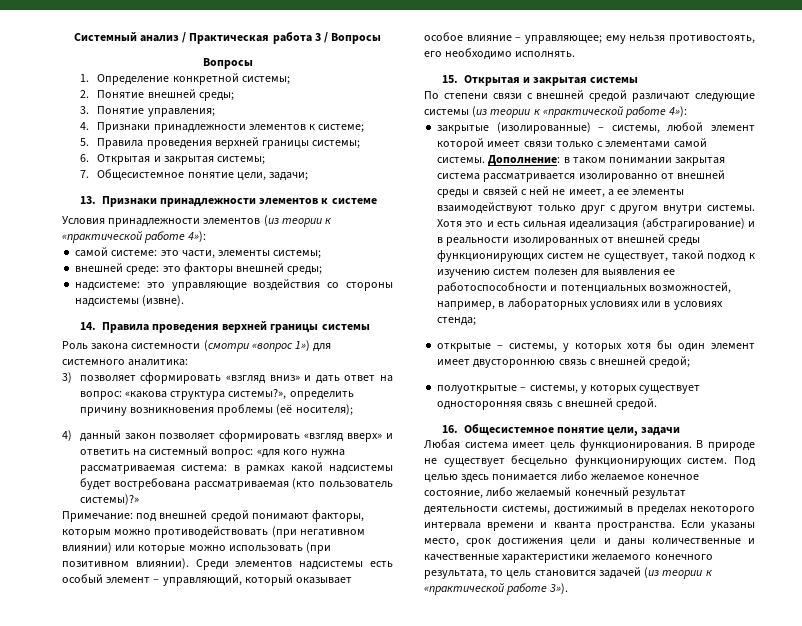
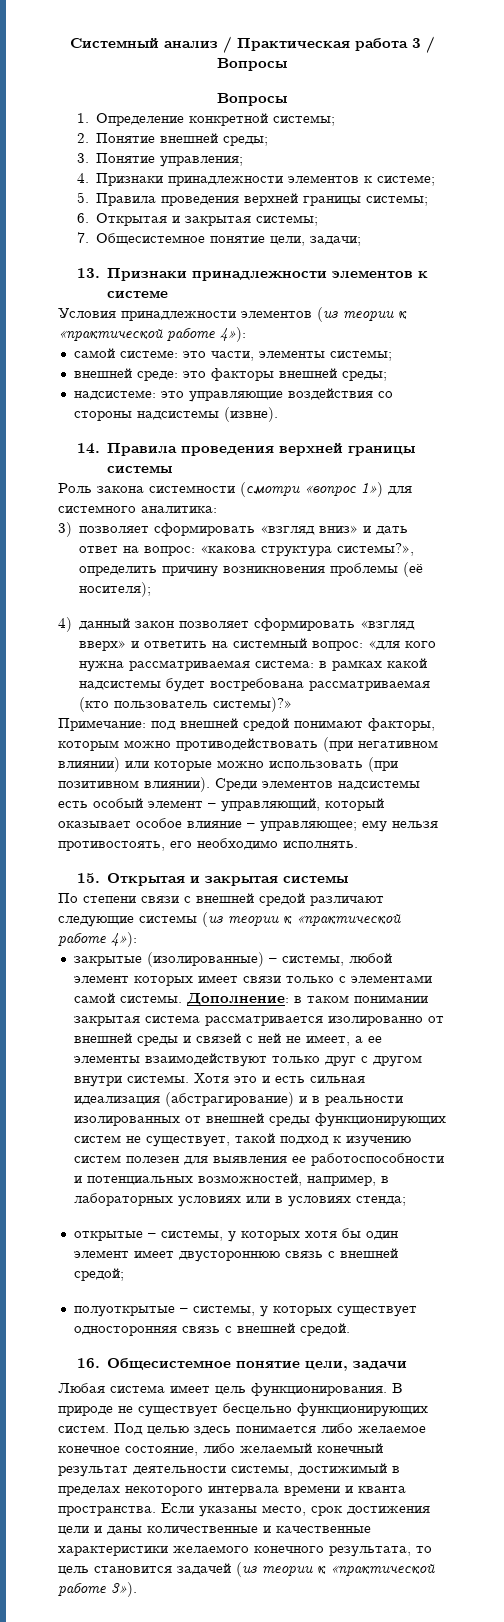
- закрытые (изолированные) – системы, любой элемент которой имеет связи только с элементами самой системы.
+ закрытые (изолированные) – системы, любой элемент которых имеет связи только с элементами самой системы.

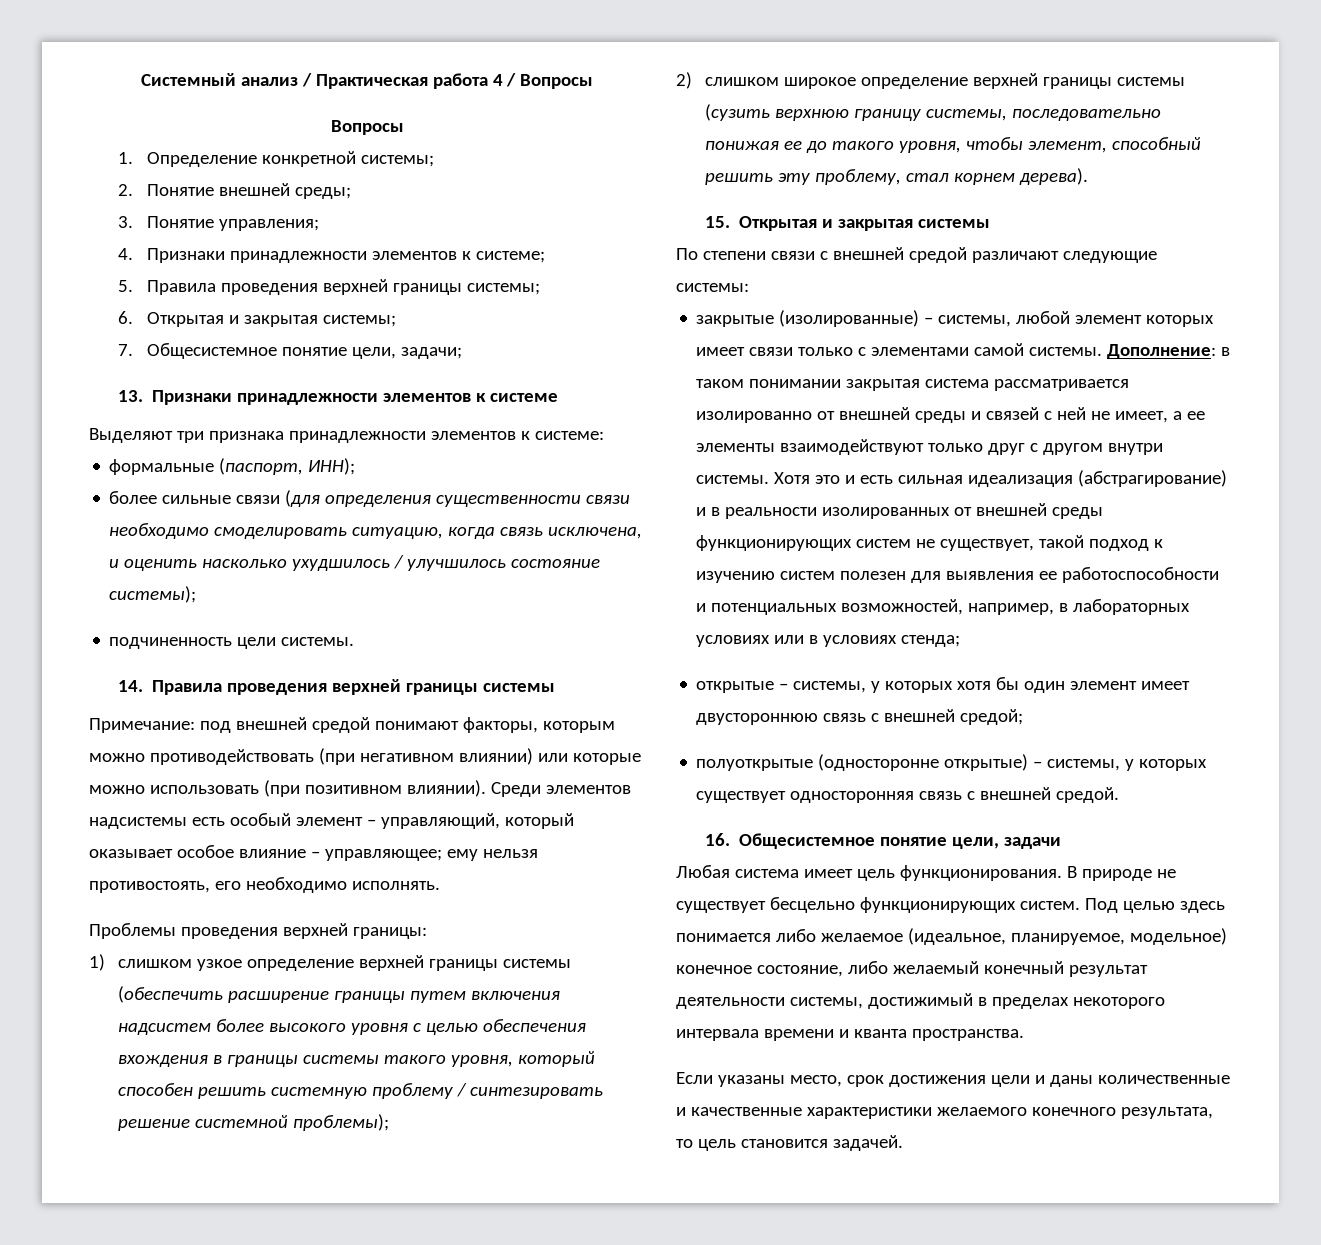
- Системный анализ / Практическая работа 3 / Вопросы
+ Системный анализ / Практическая работа 4 / Вопросы
- Условия принадлежности элементов (из теории к «практической работе 4»):
- самой системе: это части, элементы системы;
- внешней среде: это факторы внешней среды;
- надсистеме: это управляющие воздействия со стороны надсистемы (извне).
+ Выделяют три признака принадлежности элементов к системе:
+ формальные (паспорт, ИНН);
+ более сильные связи (для определения существенности связи необходимо смоделировать ситуацию, когда связь исключена, и оценить насколько ухудшилось / улучшилось состояние системы);
+ подчиненность цели системы.
- Роль закона системности (смотри «вопрос 1») для системного аналитика:
- 3) позволяет сформировать «взгляд вниз» и дать ответ на вопрос: «какова структура системы?», определить причину возникновения проблемы (её носителя);
- 4) данный закон позволяет сформировать «взгляд вверх» и ответить на системный вопрос: «для кого нужна рассматриваемая система: в рамках какой надсистемы будет востребована рассматриваемая (кто пользователь системы)?»
+ Проблемы проведения верхней границы:
+ 1) слишком узкое определение верхней границы системы (обеспечить расширение границы путем включения надсистем более высокого уровня с целью обеспечения вхождения в границы системы такого уровня, который способен решить системную проблему / синтезировать решение системной проблемы);
+ 2) слишком широкое определение верхней границы системы (сузить верхнюю границу системы, последовательно понижая ее до такого уровня, чтобы элемент, способный решить эту проблему, стал корнем дерева).
- По степени связи с внешней средой различают следующие системы (из теории к «практической работе 4»):
+ По степени связи с внешней средой различают следующие системы:
- полуоткрытые – системы, у которых существует односторонняя связь с внешней средой.
+ полуоткрытые (односторонне открытые) – системы, у которых существует односторонняя связь с внешней средой.
- Под целью здесь понимается либо желаемое конечное состояние, либо желаемый конечный результат деятельности системы, достижимый в пределах некоторого интервала времени и кванта пространства. Если указаны место, срок достижения цели и даны количественные и качественные характеристики желаемого конечного результата, то цель становится задачей (из теории к «практической работе 3»).
+ Под целью здесь понимается либо желаемое (идеальное, планируемое, модельное) конечное состояние, либо желаемый конечный результат деятельности системы, достижимый в пределах некоторого интервала времени и кванта пространства.
+ Если указаны место, срок достижения цели и даны количественные и качественные характеристики желаемого конечного результата, то цель становится задачей.

